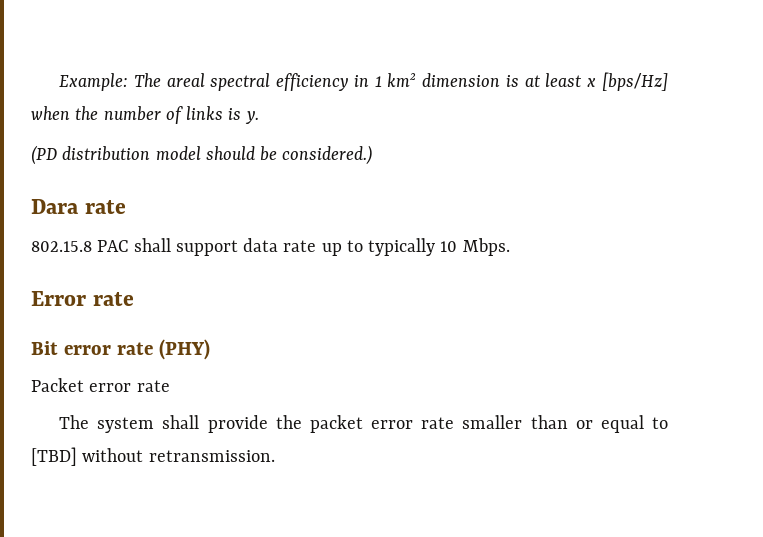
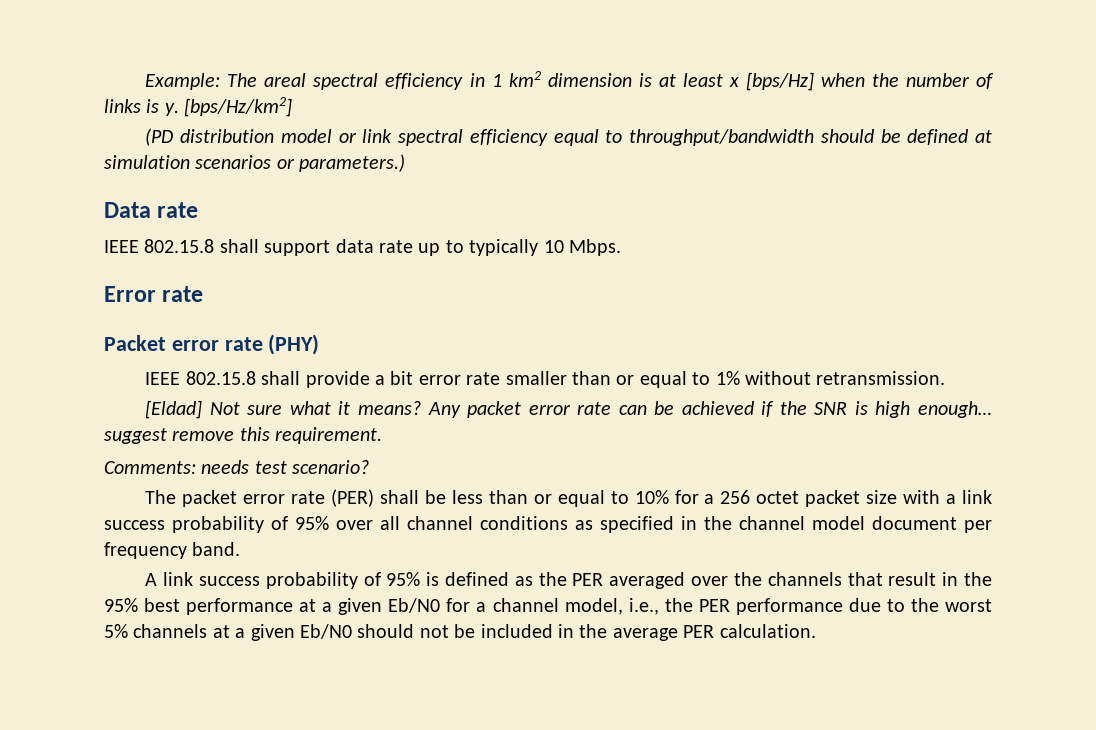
+ [bps/Hz/km2]
- (PD distribution model should be considered.)
- Dara rate
- 802.15.8 PAC shall support data rate up to typically 10 Mbps.
+ (PD distribution model or link spectral efficiency equal to throughput/bandwidth should be defined at simulation scenarios or parameters.)
+ Data rate
+ IEEE 802.15.8 shall support data rate up to typically 10 Mbps.
- Bit error rate (PHY)
+ Packet error rate (PHY)
- Packet error rate
- The system shall provide the packet error rate smaller than or equal to [TBD] without retransmission.
+ IEEE 802.15.8 shall provide a bit error rate smaller than or equal to 1% without retransmission.
+ [Eldad] Not sure what it means? Any packet error rate can be achieved if the SNR is high enough… suggest remove this requirement.
+ Comments: needs test scenario?
+ The packet error rate (PER) shall be less than or equal to 10% for a 256 octet packet size with a link success probability of 95% over all channel conditions as specified in the channel model document per frequency band.
+ A link success probability of 95% is defined as the PER averaged over the channels that result in the 95% best performance at a given Eb/N0 for a channel model, i.e., the PER performance due to the worst 5% channels at a given Eb/N0 should not be included in the average PER calculation.

